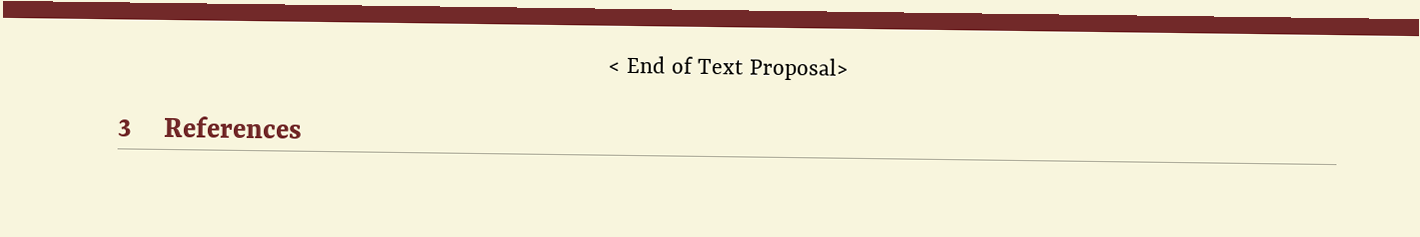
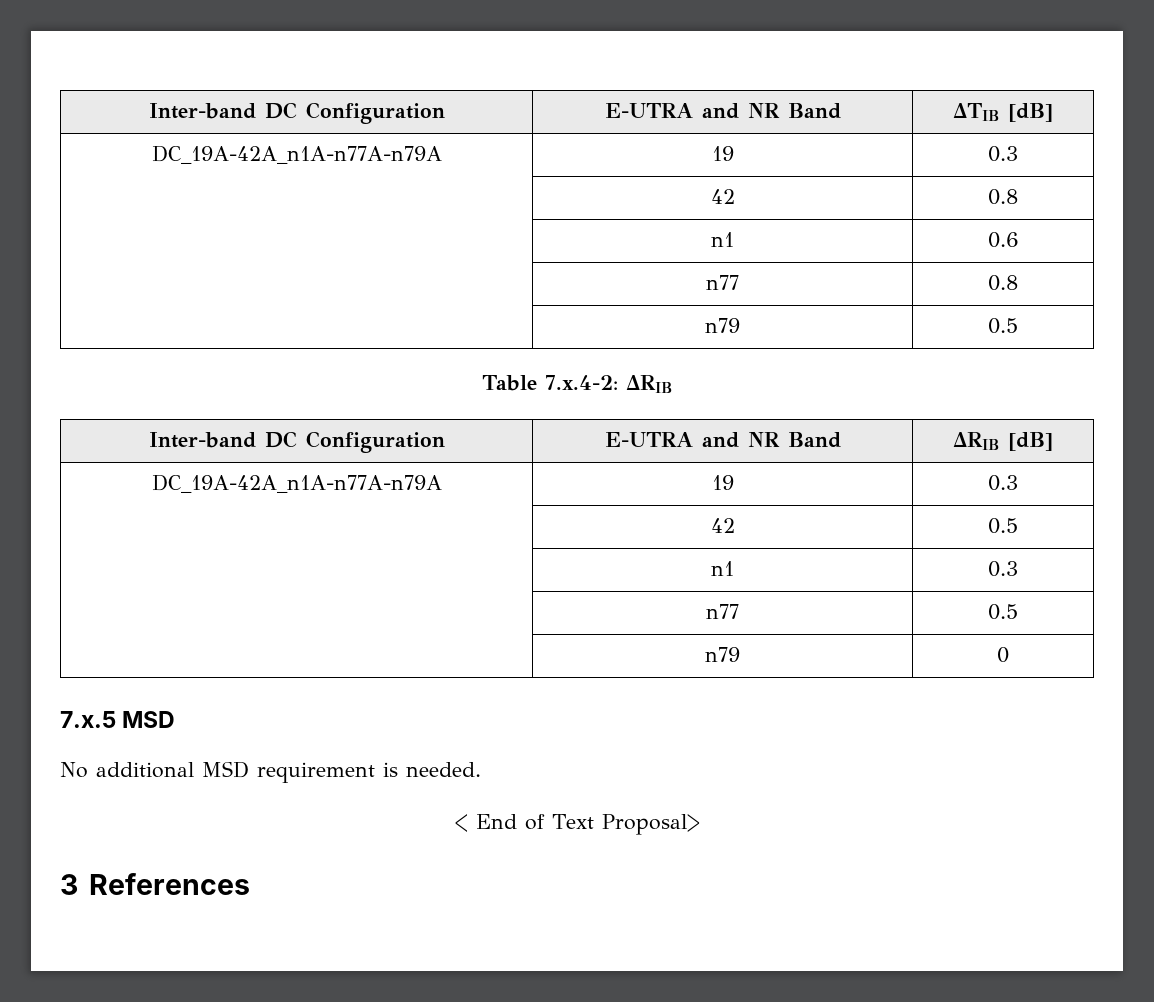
+ Inter-band DC Configuration | E-UTRA and NR Band | ΔTIB [dB]
+ DC_19A-42A_n1A-n77A-n79A | 19 | 0.3
+ | 42 | 0.8
+ | n1 | 0.6
+ | n77 | 0.8
+ | n79 | 0.5
+ Table 7.x.4-2: ΔRIB
+ Inter-band DC Configuration | E-UTRA and NR Band | ΔRIB [dB]
+ DC_19A-42A_n1A-n77A-n79A | 19 | 0.3
+ | 42 | 0.5
+ | n1 | 0.3
+ | n77 | 0.5
+ | n79 | 0
+ 7.x.5 MSD
+ No additional MSD requirement is needed.

